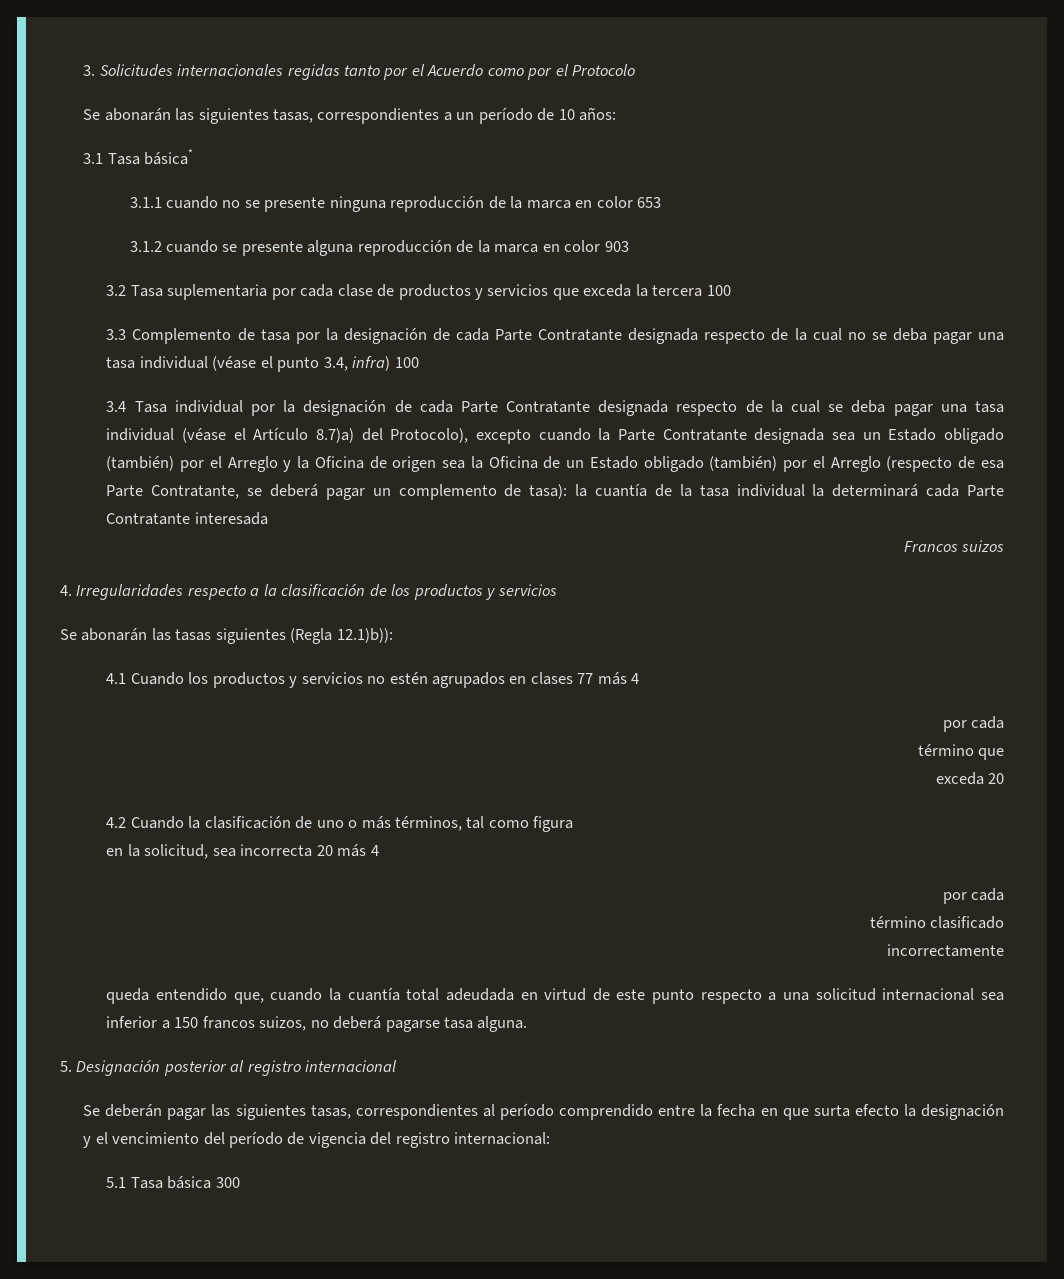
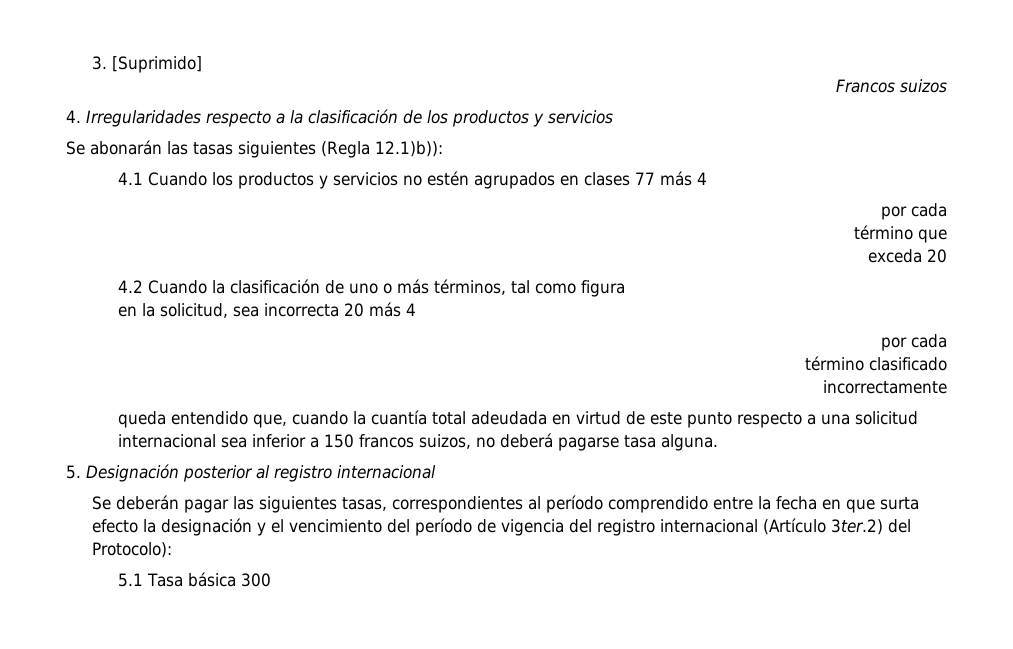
- 3. Solicitudes internacionales regidas tanto por el Acuerdo como por el Protocolo
- Se abonarán las siguientes tasas, correspondientes a un período de 10 años:
- 3.1 Tasa básica*
- 3.1.1 cuando no se presente ninguna reproducción de la marca en color 653
- 3.1.2 cuando se presente alguna reproducción de la marca en color 903
- 3.2 Tasa suplementaria por cada clase de productos y servicios que exceda la tercera 100
- 3.3 Complemento de tasa por la designación de cada Parte Contratante designada respecto de la cual no se deba pagar una tasa individual (véase el punto 3.4, infra) 100
- 3.4 Tasa individual por la designación de cada Parte Contratante designada respecto de la cual se deba pagar una tasa individual (véase el Artículo 8.7)a) del Protocolo), excepto cuando la Parte Contratante designada sea un Estado obligado (también) por el Arreglo y la Oficina de origen sea la Oficina de un Estado obligado (también) por el Arreglo (respecto de esa Parte Contratante, se deberá pagar un complemento de tasa): la cuantía de la tasa individual la determinará cada Parte Contratante interesada
+ 3. [Suprimido]
- Se deberán pagar las siguientes tasas, correspondientes al período comprendido entre la fecha en que surta efecto la designación y el vencimiento del período de vigencia del registro internacional:
+ Se deberán pagar las siguientes tasas, correspondientes al período comprendido entre la fecha en que surta efecto la designación y el vencimiento del período de vigencia del registro internacional (Artículo 3ter.2) del Protocolo):

